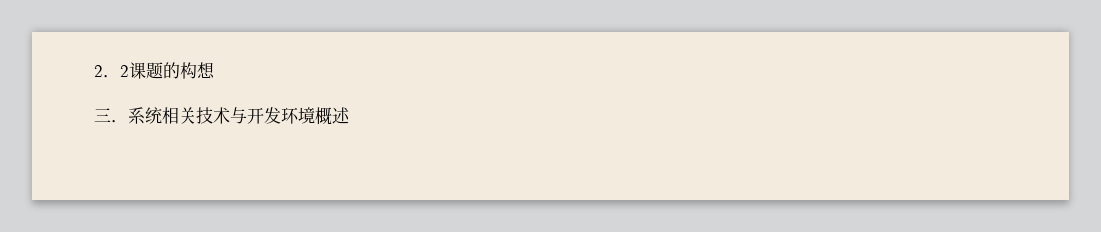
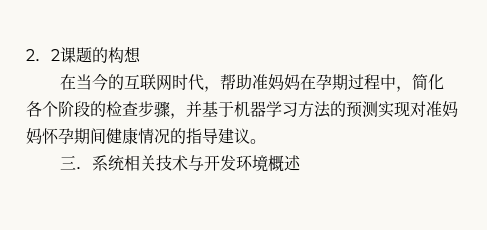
+ 在当今的互联网时代，帮助准妈妈在孕期过程中，简化各个阶段的检查步骤，并基于机器学习方法的预测实现对准妈妈怀孕期间健康情况的指导建议。

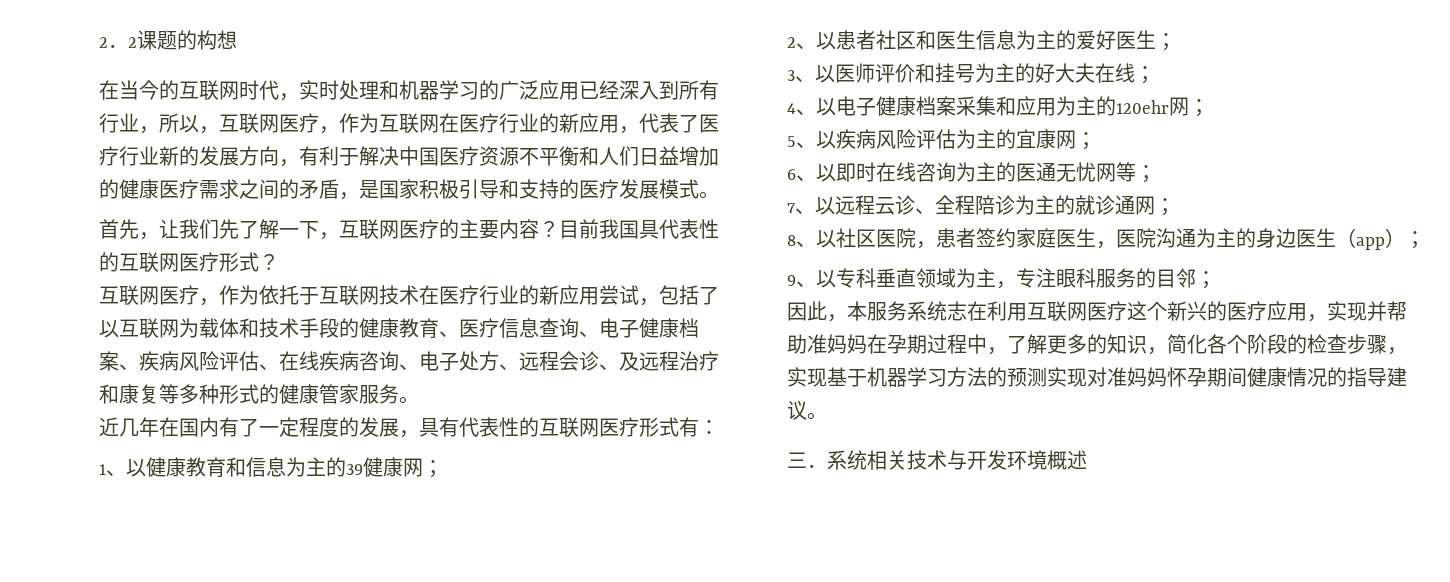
- 在当今的互联网时代，帮助准妈妈在孕期过程中，简化各个阶段的检查步骤，并基于机器学习方法的预测实现对准妈妈怀孕期间健康情况的指导建议。
+ 在当今的互联网时代，实时处理和机器学习的广泛应用已经深入到所有行业，所以，互联网医疗，作为互联网在医疗行业的新应用，代表了医疗行业新的发展方向，有利于解决中国医疗资源不平衡和人们日益增加的健康医疗需求之间的矛盾，是国家积极引导和支持的医疗发展模式。
+ 首先，让我们先了解一下，互联网医疗的主要内容？目前我国具代表性的互联网医疗形式？
+ 互联网医疗，作为依托于互联网技术在医疗行业的新应用尝试，包括了以互联网为载体和技术手段的健康教育、医疗信息查询、电子健康档案、疾病风险评估、在线疾病咨询、电子处方、远程会诊、及远程治疗和康复等多种形式的健康管家服务。
+ 近几年在国内有了一定程度的发展，具有代表性的互联网医疗形式有：
+ 1、以健康教育和信息为主的39健康网；
+ 2、以患者社区和医生信息为主的爱好医生；
+ 3、以医师评价和挂号为主的好大夫在线；
+ 4、以电子健康档案采集和应用为主的120ehr网；
+ 5、以疾病风险评估为主的宜康网；
+ 6、以即时在线咨询为主的医通无忧网等；
+ 7、以远程云诊、全程陪诊为主的就诊通网；
+ 8、以社区医院，患者签约家庭医生，医院沟通为主的身边医生（app）；
+ 9、以专科垂直领域为主，专注眼科服务的目邻；
+ 因此，本服务系统志在利用互联网医疗这个新兴的医疗应用，实现并帮助准妈妈在孕期过程中，了解更多的知识，简化各个阶段的检查步骤，实现基于机器学习方法的预测实现对准妈妈怀孕期间健康情况的指导建议。

